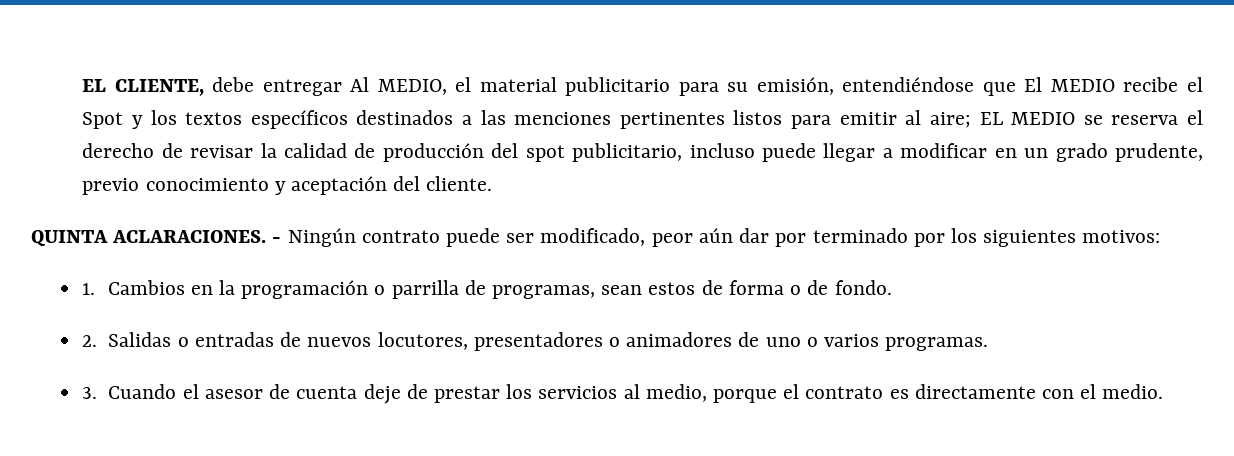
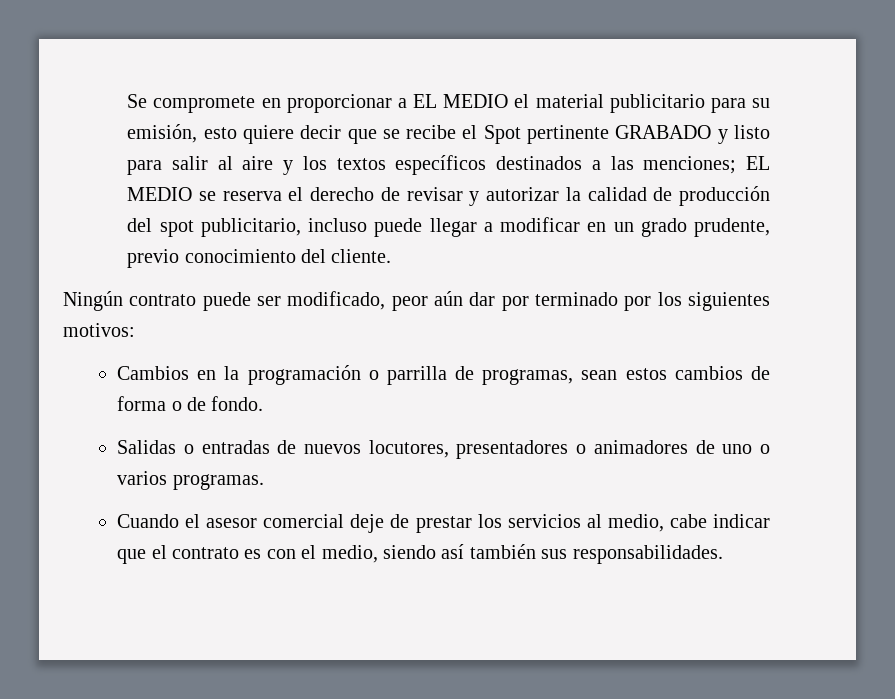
- EL CLIENTE, debe entregar Al MEDIO, el material publicitario para su emisión, entendiéndose que El MEDIO recibe el Spot y los textos específicos destinados a las menciones pertinentes listos para emitir al aire; EL MEDIO se reserva el derecho de revisar la calidad de producción del spot publicitario, incluso puede llegar a modificar en un grado prudente, previo conocimiento y aceptación del cliente.
+ Se compromete en proporcionar a EL MEDIO el material publicitario para su emisión, esto quiere decir que se recibe el Spot pertinente GRABADO y listo para salir al aire y los textos específicos destinados a las menciones; EL MEDIO se reserva el derecho de revisar y autorizar la calidad de producción del spot publicitario, incluso puede llegar a modificar en un grado prudente, previo conocimiento del cliente.
- QUINTA ACLARACIONES. - Ningún contrato puede ser modificado, peor aún dar por terminado por los siguientes motivos:
+ Ningún contrato puede ser modificado, peor aún dar por terminado por los siguientes motivos:
- 1. Cambios en la programación o parrilla de programas, sean estos de forma o de fondo.
+ Cambios en la programación o parrilla de programas, sean estos cambios de forma o de fondo.
- 2. Salidas o entradas de nuevos locutores, presentadores o animadores de uno o varios programas.
+ Salidas o entradas de nuevos locutores, presentadores o animadores de uno o varios programas.
- 3. Cuando el asesor de cuenta deje de prestar los servicios al medio, porque el contrato es directamente con el medio.
+ Cuando el asesor comercial deje de prestar los servicios al medio, cabe indicar que el contrato es con el medio, siendo así también sus responsabilidades.

